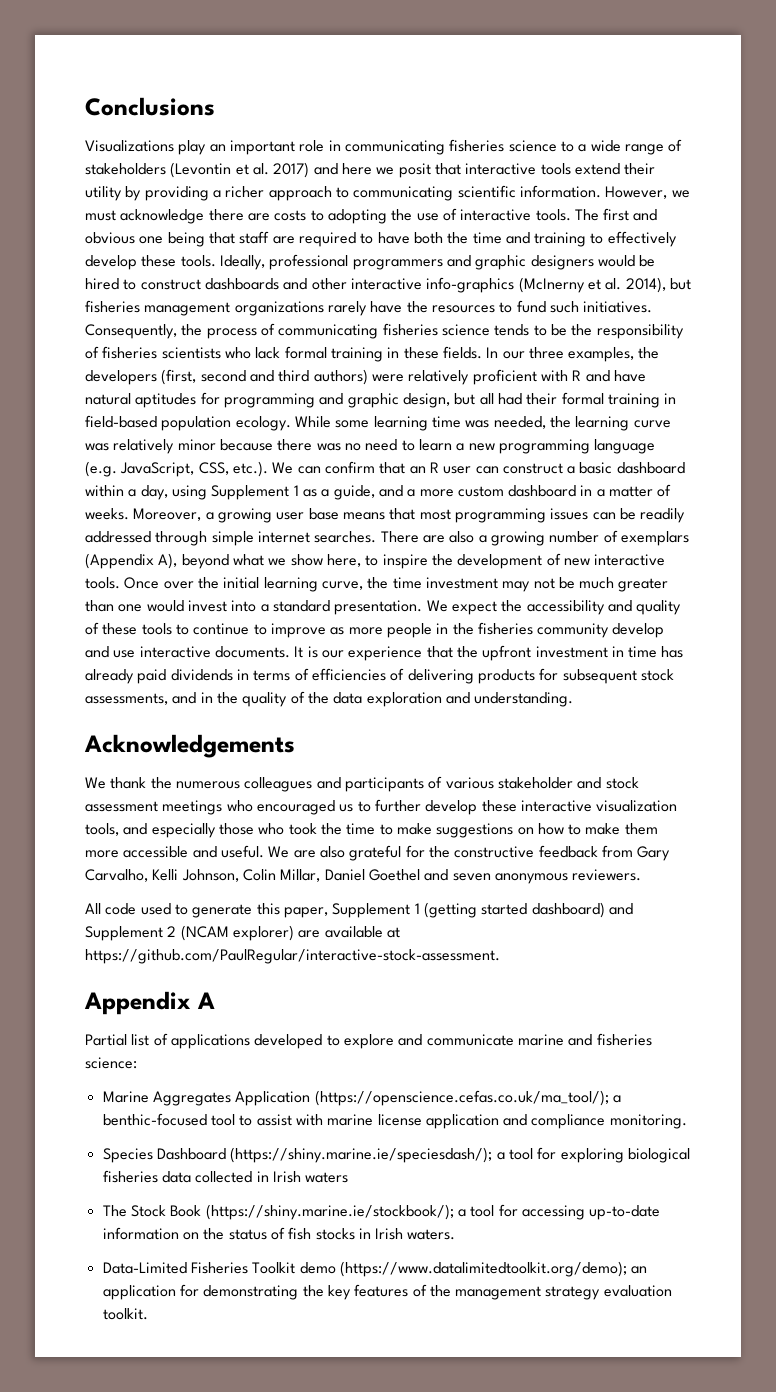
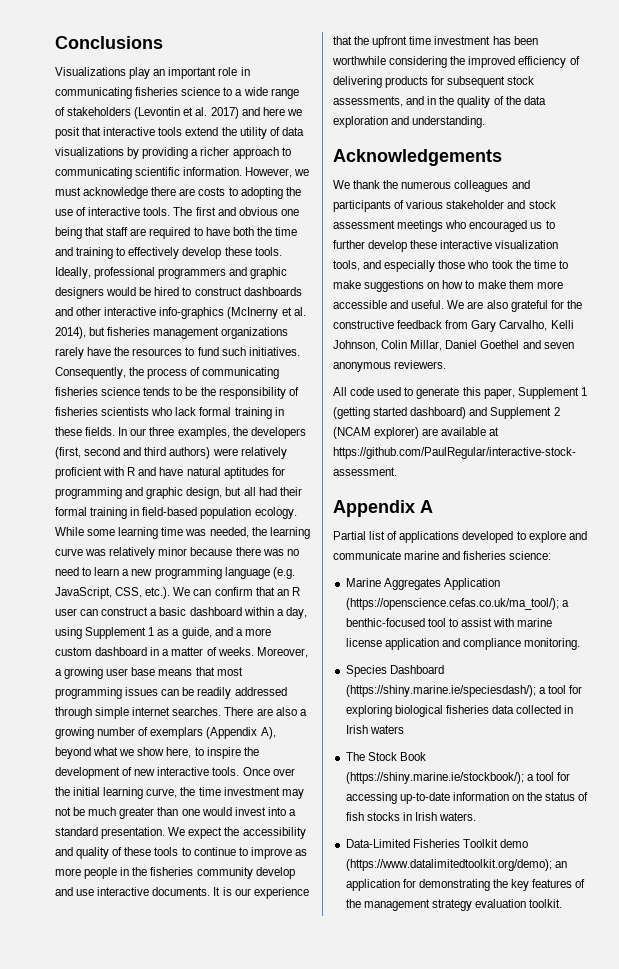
- Visualizations play an important role in communicating fisheries science to a wide range of stakeholders (Levontin et al. 2017) and here we posit that interactive tools extend their utility by providing a richer approach to communicating scientific information.
+ Visualizations play an important role in communicating fisheries science to a wide range of stakeholders (Levontin et al. 2017) and here we posit that interactive tools extend the utility of data visualizations by providing a richer approach to communicating scientific information.
- It is our experience that the upfront investment in time has already paid dividends in terms of efficiencies of delivering products for subsequent stock assessments, and in the quality of the data exploration and understanding.
+ It is our experience that the upfront time investment has been worthwhile considering the improved efficiency of delivering products for subsequent stock assessments, and in the quality of the data exploration and understanding.

